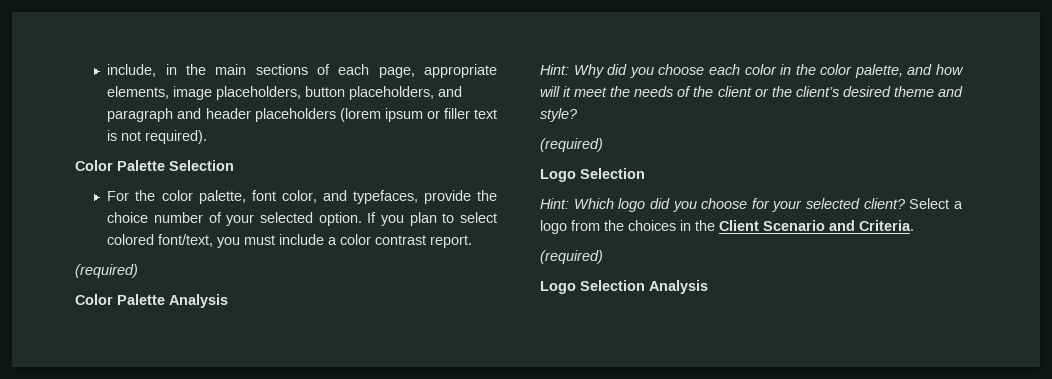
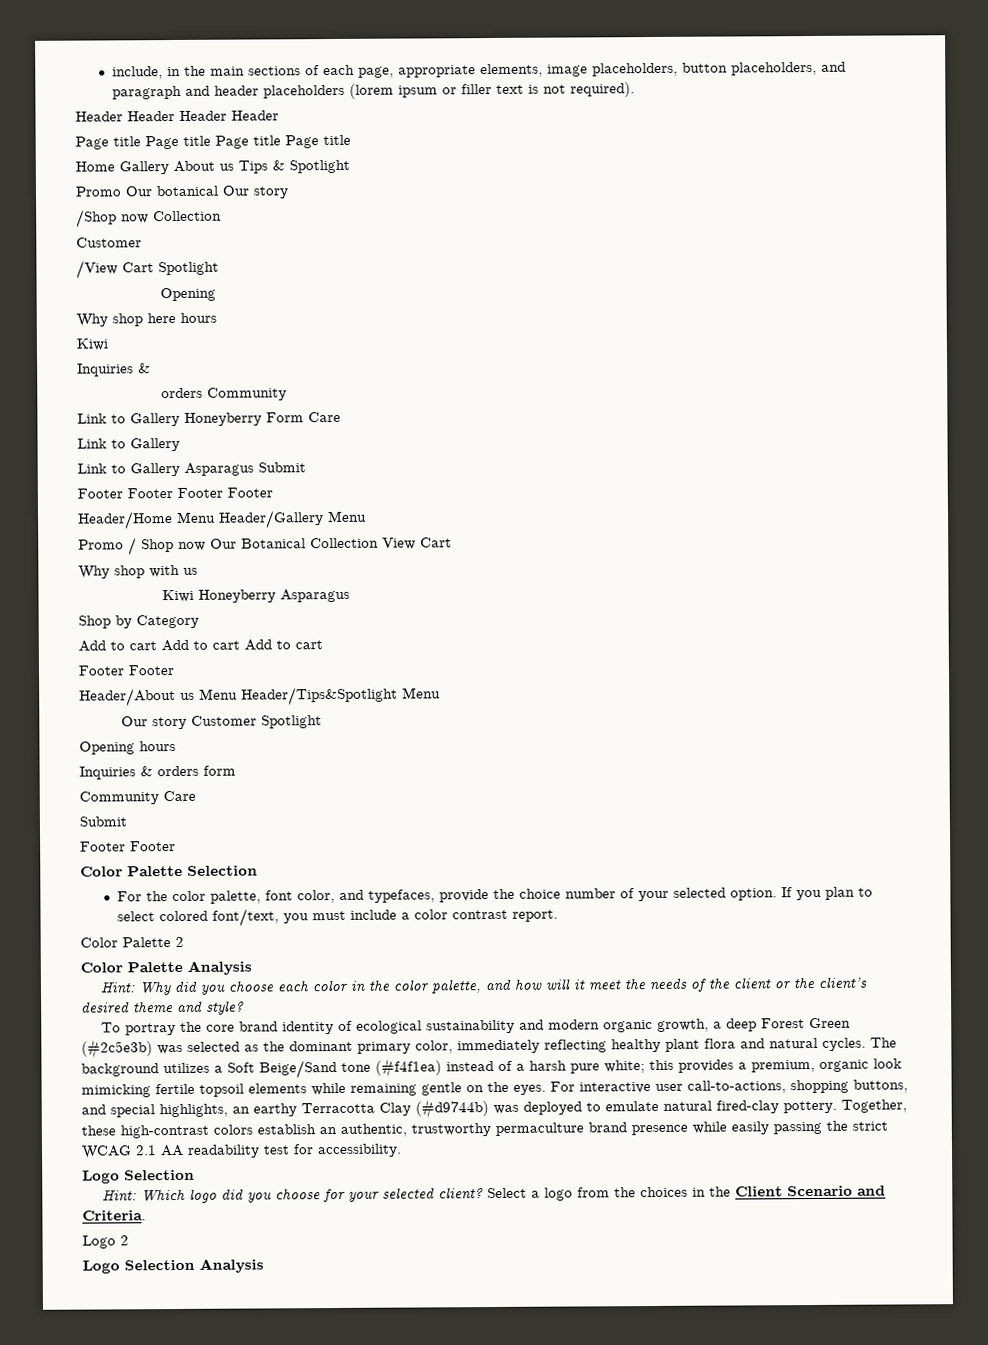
+ Header Header Header Header
+ Page title Page title Page title Page title
+ Home Gallery About us Tips & Spotlight
+ Promo Our botanical Our story
+ /Shop now Collection
+ Customer
+ /View Cart Spotlight
+ Opening
+ Why shop here hours
+ Kiwi
+ Inquiries &
+ orders Community
+ Link to Gallery Honeyberry Form Care
+ Link to Gallery
+ Link to Gallery Asparagus Submit
+ Footer Footer Footer Footer
+ Header/Home Menu Header/Gallery Menu
+ Promo / Shop now Our Botanical Collection View Cart
+ Why shop with us
+ Kiwi Honeyberry Asparagus
+ Shop by Category
+ Add to cart Add to cart Add to cart
+ Footer Footer
+ Header/About us Menu Header/Tips&Spotlight Menu
+ Our story Customer Spotlight
+ Opening hours
+ Inquiries & orders form
+ Community Care
+ Submit
+ Footer Footer
  If you plan to select colored font/text, you must include a color contrast report.
- (required)
+ Color Palette 2
  Hint: Why did you choose each color in the color palette, and how will it meet the needs of the client or the client’s desired theme and style?
- (required)
+ To portray the core brand identity of ecological sustainability and modern organic growth, a deep Forest Green (#2c5e3b) was selected as the dominant primary color, immediately reflecting healthy plant flora and natural cycles. The background utilizes a Soft Beige/Sand tone (#f4f1ea) instead of a harsh pure white; this provides a premium, organic look mimicking fertile topsoil elements while remaining gentle on the eyes. For interactive user call-to-actions, shopping buttons, and special highlights, an earthy Terracotta Clay (#d9744b) was deployed to emulate natural fired-clay pottery. Together, these high-contrast colors establish an authentic, trustworthy permaculture brand presence while easily passing the strict WCAG 2.1 AA readability test for accessibility.
  Select a logo from the choices in the Client Scenario and Criteria.
- (required)
+ Logo 2

